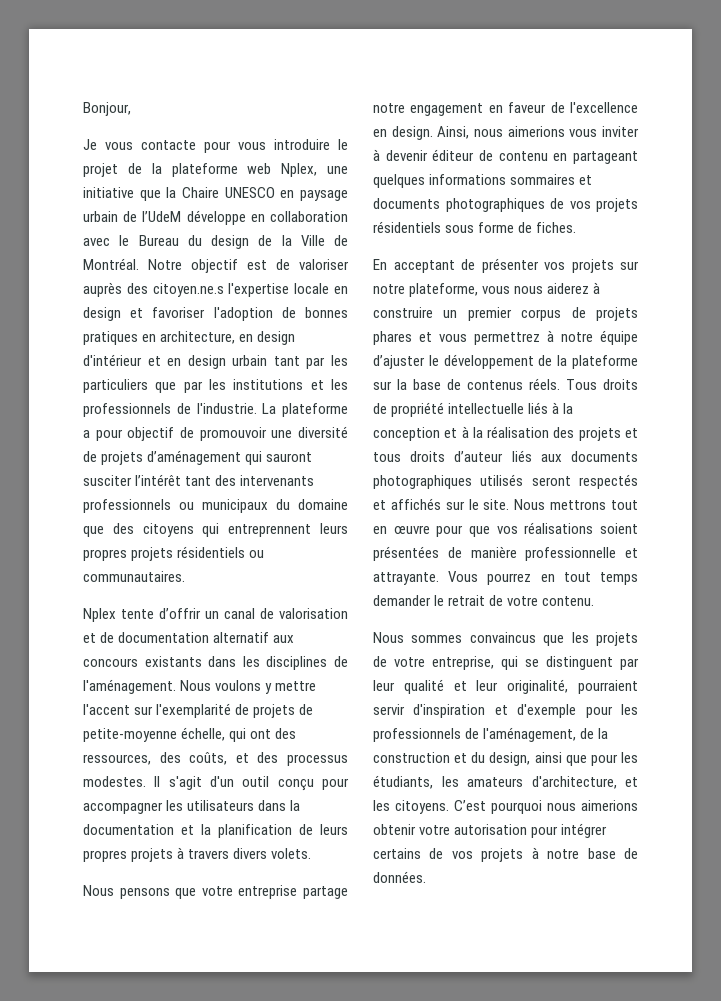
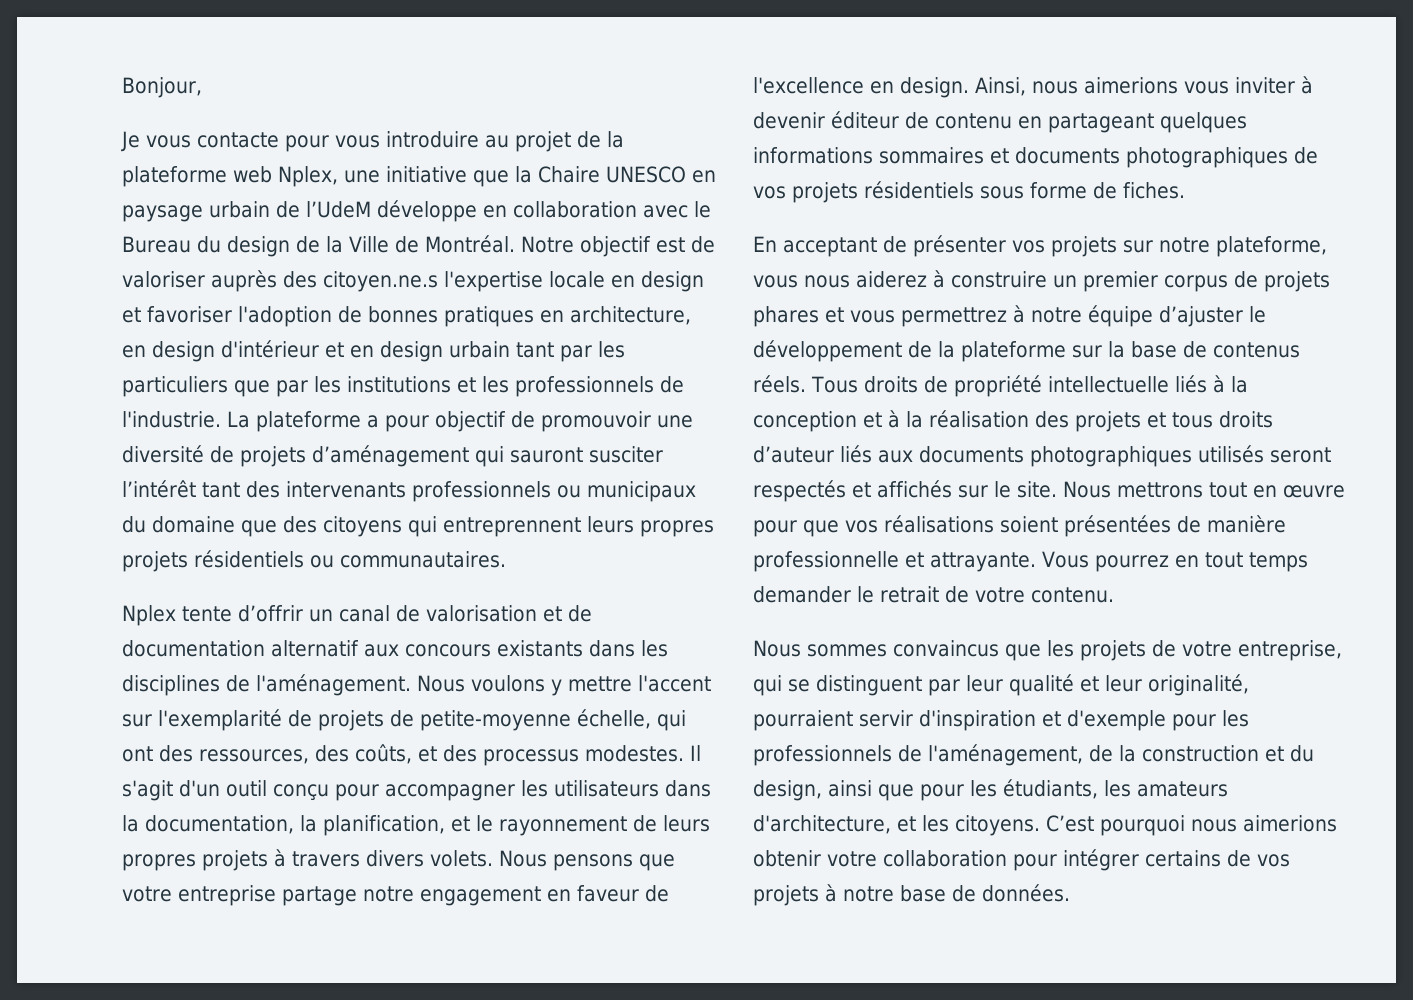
- Je vous contacte pour vous introduire le projet de la plateforme web Nplex, une initiative que la Chaire UNESCO en paysage urbain de l’UdeM développe en collaboration avec le Bureau du design de la Ville de Montréal.
+ Je vous contacte pour vous introduire au projet de la plateforme web Nplex, une initiative que la Chaire UNESCO en paysage urbain de l’UdeM développe en collaboration avec le Bureau du design de la Ville de Montréal.
- Il s'agit d'un outil conçu pour accompagner les utilisateurs dans la documentation et la planification de leurs propres projets à travers divers volets.
- Nous pensons que votre entreprise partage notre engagement en faveur de l'excellence en design.
+ Il s'agit d'un outil conçu pour accompagner les utilisateurs dans la documentation, la planification, et le rayonnement de leurs propres projets à travers divers volets. Nous pensons que votre entreprise partage notre engagement en faveur de l'excellence en design.
- C’est pourquoi nous aimerions obtenir votre autorisation pour intégrer certains de vos projets à notre base de données.
+ C’est pourquoi nous aimerions obtenir votre collaboration pour intégrer certains de vos projets à notre base de données.

